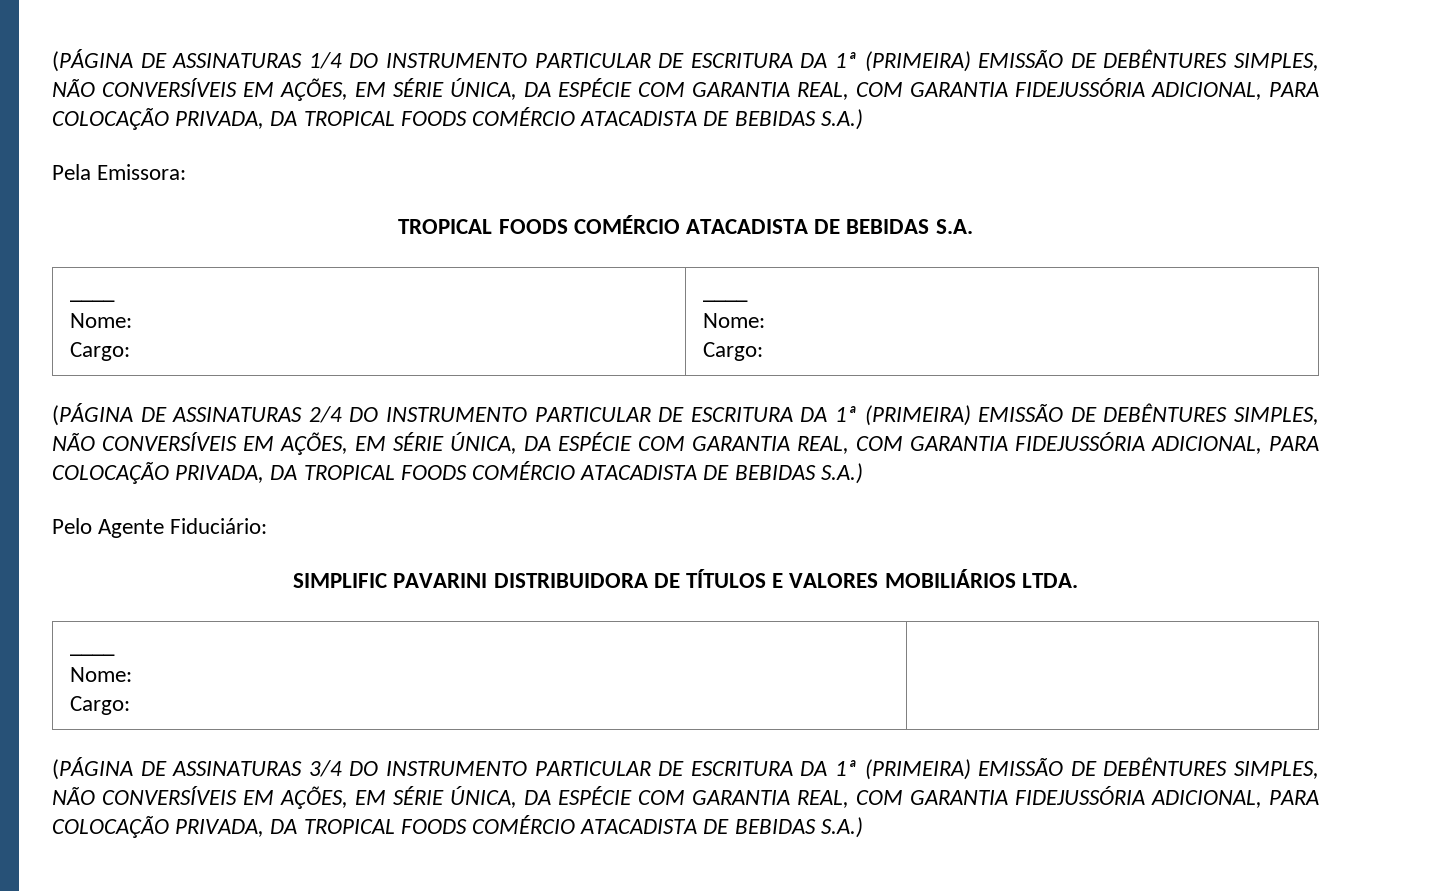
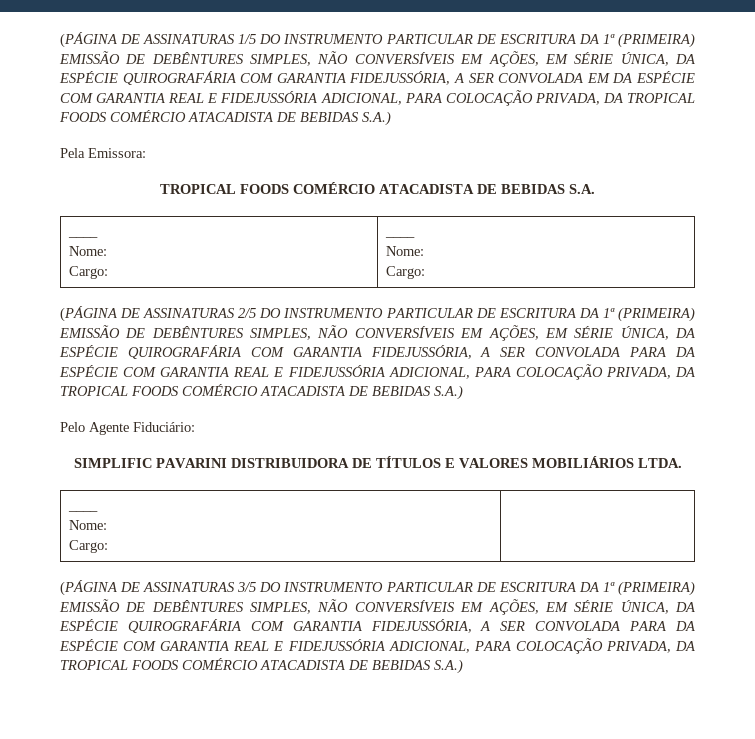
- (PÁGINA DE ASSINATURAS 1/4 DO INSTRUMENTO PARTICULAR DE ESCRITURA DA 1ª (PRIMEIRA) EMISSÃO DE DEBÊNTURES SIMPLES, NÃO CONVERSÍVEIS EM AÇÕES, EM SÉRIE ÚNICA, DA ESPÉCIE COM GARANTIA REAL, COM GARANTIA FIDEJUSSÓRIA ADICIONAL, PARA COLOCAÇÃO PRIVADA, DA TROPICAL FOODS COMÉRCIO ATACADISTA DE BEBIDAS S.A.)
+ (PÁGINA DE ASSINATURAS 1/5 DO INSTRUMENTO PARTICULAR DE ESCRITURA DA 1ª (PRIMEIRA) EMISSÃO DE DEBÊNTURES SIMPLES, NÃO CONVERSÍVEIS EM AÇÕES, EM SÉRIE ÚNICA, DA ESPÉCIE QUIROGRAFÁRIA COM GARANTIA FIDEJUSSÓRIA, A SER CONVOLADA EM DA ESPÉCIE COM GARANTIA REAL E FIDEJUSSÓRIA ADICIONAL, PARA COLOCAÇÃO PRIVADA, DA TROPICAL FOODS COMÉRCIO ATACADISTA DE BEBIDAS S.A.)
- (PÁGINA DE ASSINATURAS 2/4 DO INSTRUMENTO PARTICULAR DE ESCRITURA DA 1ª (PRIMEIRA) EMISSÃO DE DEBÊNTURES SIMPLES, NÃO CONVERSÍVEIS EM AÇÕES, EM SÉRIE ÚNICA, DA ESPÉCIE COM GARANTIA REAL, COM GARANTIA FIDEJUSSÓRIA ADICIONAL, PARA COLOCAÇÃO PRIVADA, DA TROPICAL FOODS COMÉRCIO ATACADISTA DE BEBIDAS S.A.)
+ (PÁGINA DE ASSINATURAS 2/5 DO INSTRUMENTO PARTICULAR DE ESCRITURA DA 1ª (PRIMEIRA) EMISSÃO DE DEBÊNTURES SIMPLES, NÃO CONVERSÍVEIS EM AÇÕES, EM SÉRIE ÚNICA, DA ESPÉCIE QUIROGRAFÁRIA COM GARANTIA FIDEJUSSÓRIA, A SER CONVOLADA PARA DA ESPÉCIE COM GARANTIA REAL E FIDEJUSSÓRIA ADICIONAL, PARA COLOCAÇÃO PRIVADA, DA TROPICAL FOODS COMÉRCIO ATACADISTA DE BEBIDAS S.A.)
- (PÁGINA DE ASSINATURAS 3/4 DO INSTRUMENTO PARTICULAR DE ESCRITURA DA 1ª (PRIMEIRA) EMISSÃO DE DEBÊNTURES SIMPLES, NÃO CONVERSÍVEIS EM AÇÕES, EM SÉRIE ÚNICA, DA ESPÉCIE COM GARANTIA REAL, COM GARANTIA FIDEJUSSÓRIA ADICIONAL, PARA COLOCAÇÃO PRIVADA, DA TROPICAL FOODS COMÉRCIO ATACADISTA DE BEBIDAS S.A.)
+ (PÁGINA DE ASSINATURAS 3/5 DO INSTRUMENTO PARTICULAR DE ESCRITURA DA 1ª (PRIMEIRA) EMISSÃO DE DEBÊNTURES SIMPLES, NÃO CONVERSÍVEIS EM AÇÕES, EM SÉRIE ÚNICA, DA ESPÉCIE QUIROGRAFÁRIA COM GARANTIA FIDEJUSSÓRIA, A SER CONVOLADA PARA DA ESPÉCIE COM GARANTIA REAL E FIDEJUSSÓRIA ADICIONAL, PARA COLOCAÇÃO PRIVADA, DA TROPICAL FOODS COMÉRCIO ATACADISTA DE BEBIDAS S.A.)

